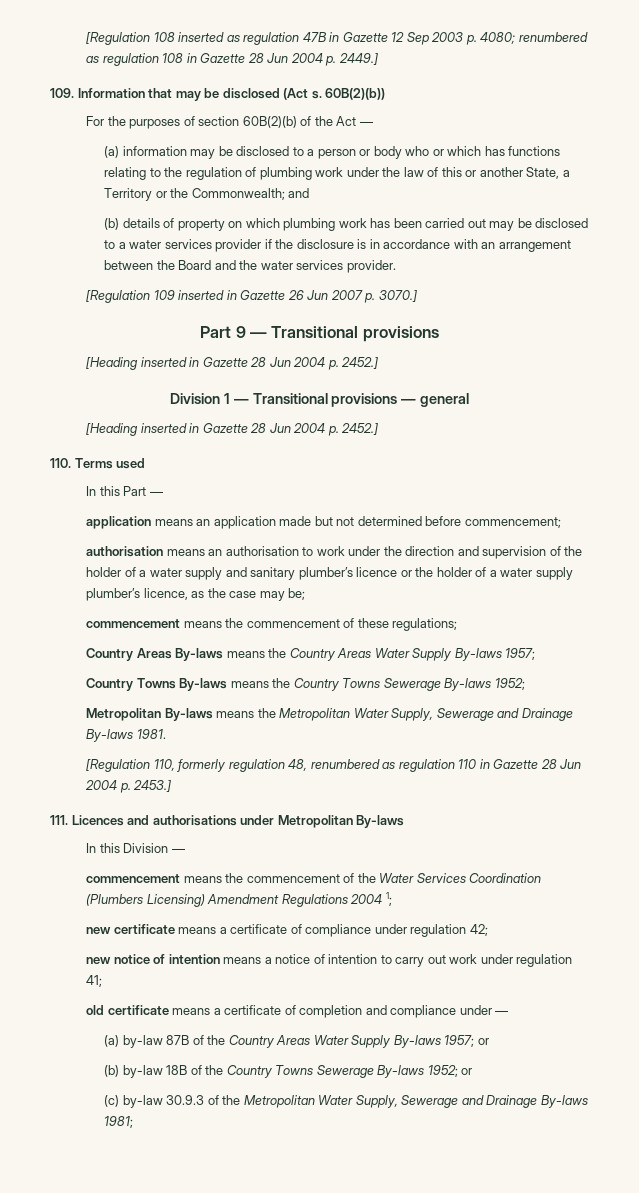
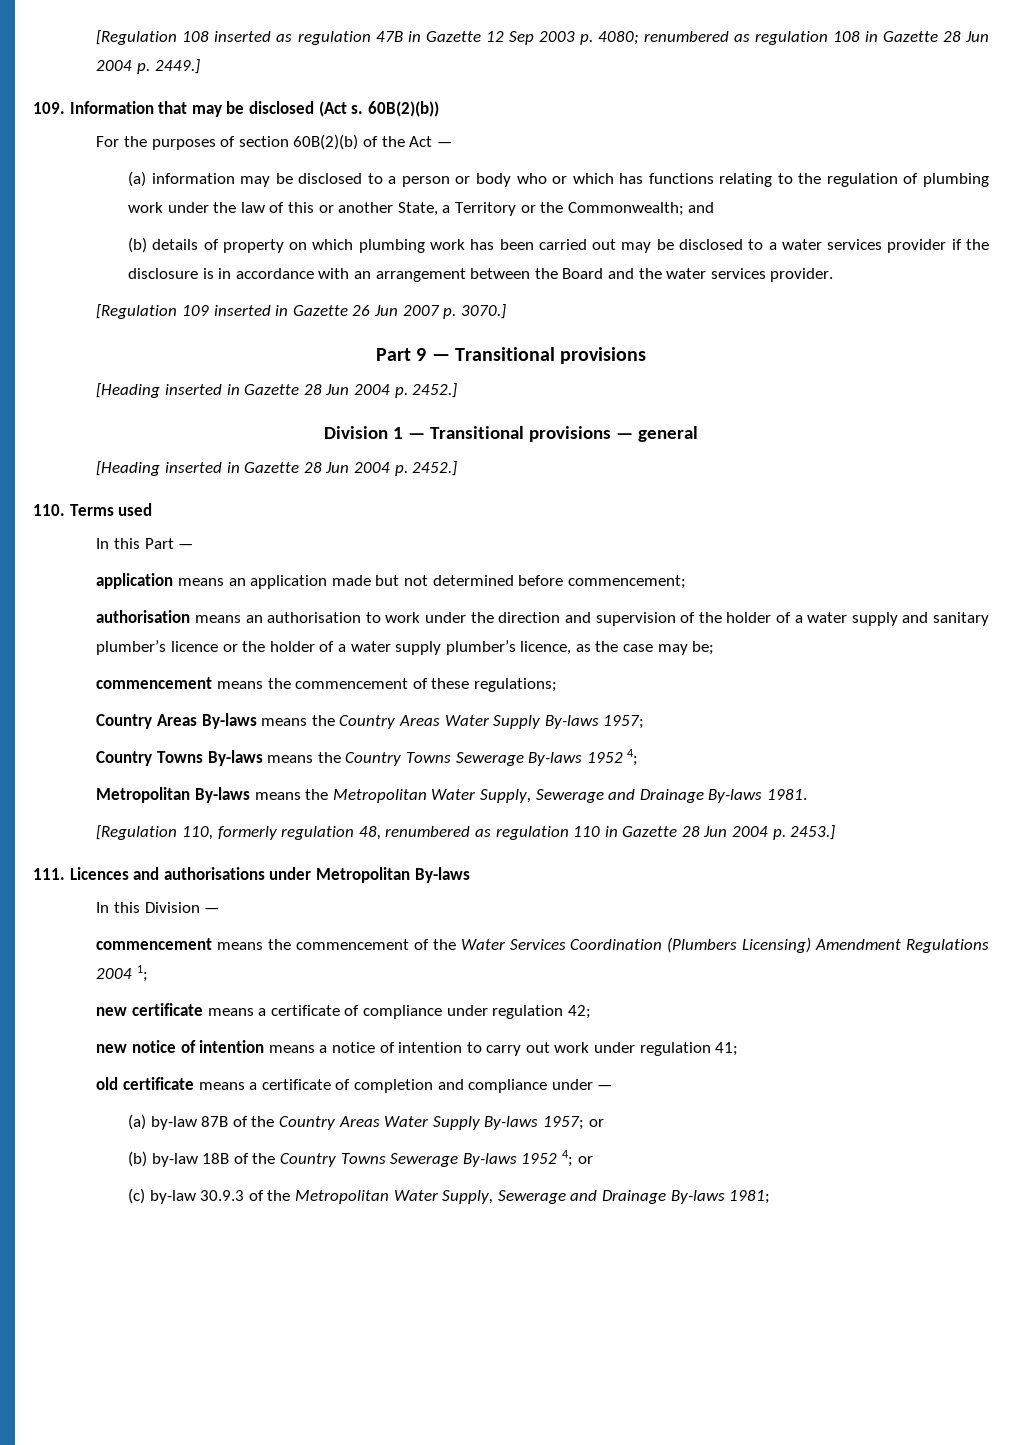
- Country Towns By-laws means the Country Towns Sewerage By-laws 1952;
+ Country Towns By-laws means the Country Towns Sewerage By-laws 1952 4;
- (b) by-law 18B of the Country Towns Sewerage By-laws 1952; or
+ (b) by-law 18B of the Country Towns Sewerage By-laws 1952 4; or

